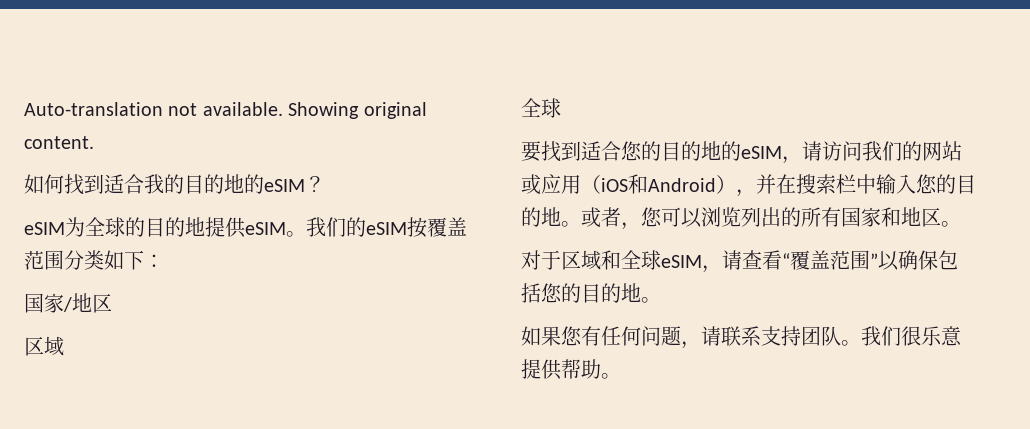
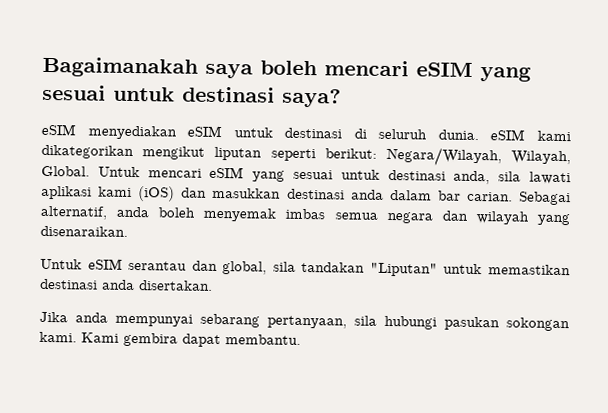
- Auto-translation not available. Showing original content.
- 如何找到适合我的目的地的eSIM？
- eSIM为全球的目的地提供eSIM。我们的eSIM按覆盖范围分类如下：
- 国家/地区
- 区域
- 全球
- 要找到适合您的目的地的eSIM，请访问我们的网站或应用（iOS和Android），并在搜索栏中输入您的目的地。或者，您可以浏览列出的所有国家和地区。
- 对于区域和全球eSIM，请查看“覆盖范围”以确保包括您的目的地。
- 如果您有任何问题，请联系支持团队。我们很乐意提供帮助。
+ Bagaimanakah saya boleh mencari eSIM yang sesuai untuk destinasi saya?
+ eSIM menyediakan eSIM untuk destinasi di seluruh dunia. eSIM kami dikategorikan mengikut liputan seperti berikut: Negara/Wilayah, Wilayah, Global. Untuk mencari eSIM yang sesuai untuk destinasi anda, sila lawati aplikasi kami (iOS) dan masukkan destinasi anda dalam bar carian. Sebagai alternatif, anda boleh menyemak imbas semua negara dan wilayah yang disenaraikan.
+ Untuk eSIM serantau dan global, sila tandakan "Liputan" untuk memastikan destinasi anda disertakan.
+ Jika anda mempunyai sebarang pertanyaan, sila hubungi pasukan sokongan kami. Kami gembira dapat membantu.

